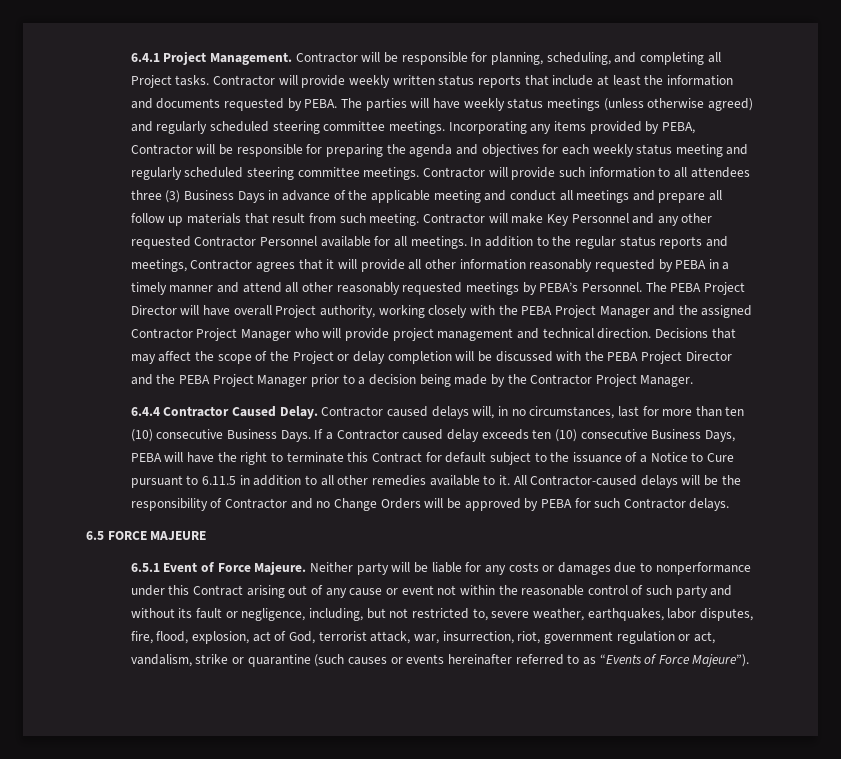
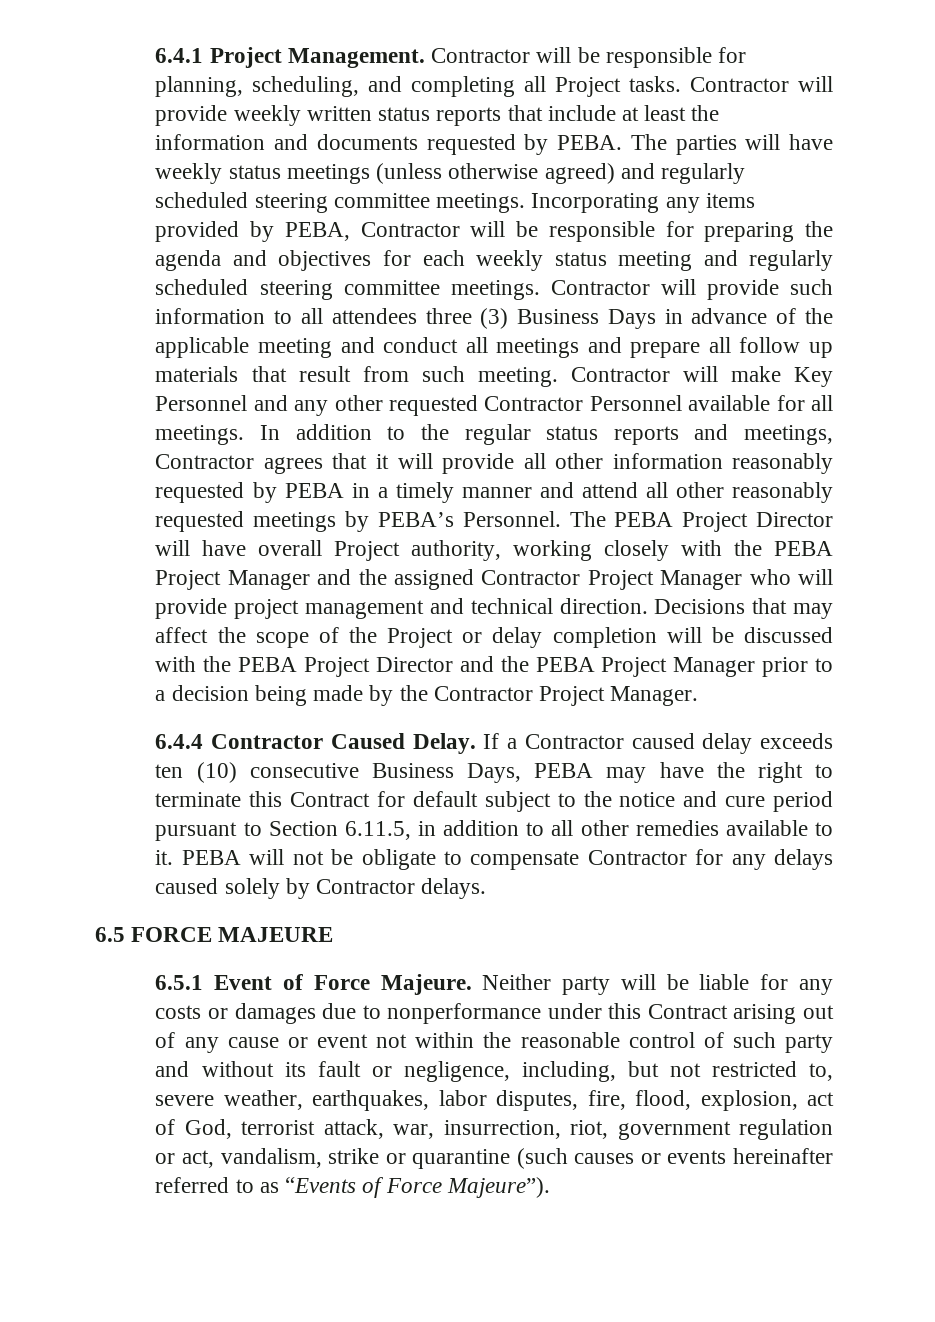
- Contractor caused delays will, in no circumstances, last for more than ten (10) consecutive Business Days.
- If a Contractor caused delay exceeds ten (10) consecutive Business Days, PEBA will have the right to terminate this Contract for default subject to the issuance of a Notice to Cure pursuant to 6.11.5 in addition to all other remedies available to it.
+ If a Contractor caused delay exceeds ten (10) consecutive Business Days, PEBA may have the right to terminate this Contract for default subject to the notice and cure period pursuant to Section 6.11.5, in addition to all other remedies available to it.
- All Contractor-caused delays will be the responsibility of Contractor and no Change Orders will be approved by PEBA for such Contractor delays.
+ PEBA will not be obligate to compensate Contractor for any delays caused solely by Contractor delays.

